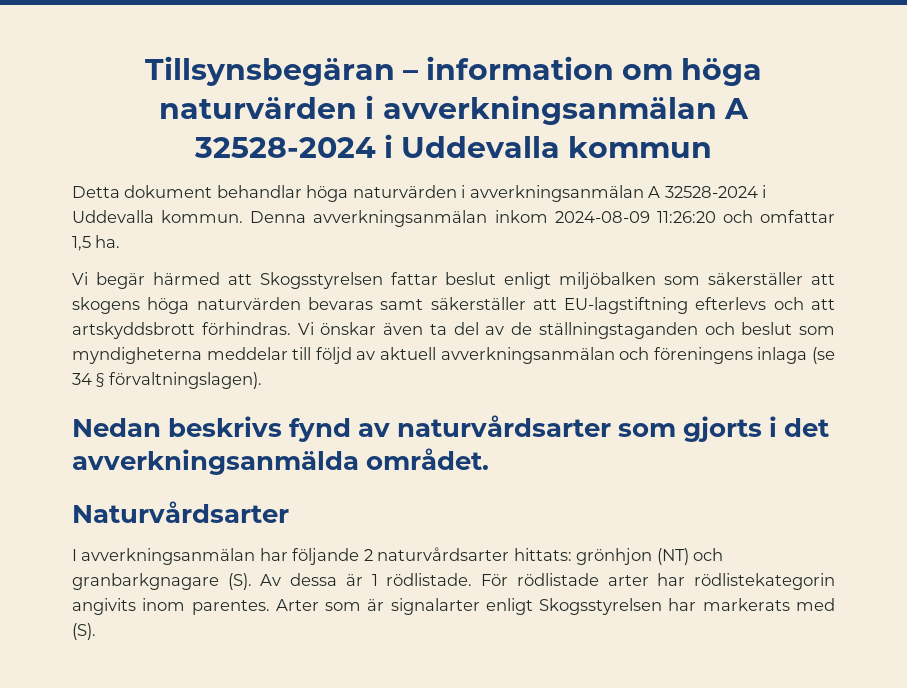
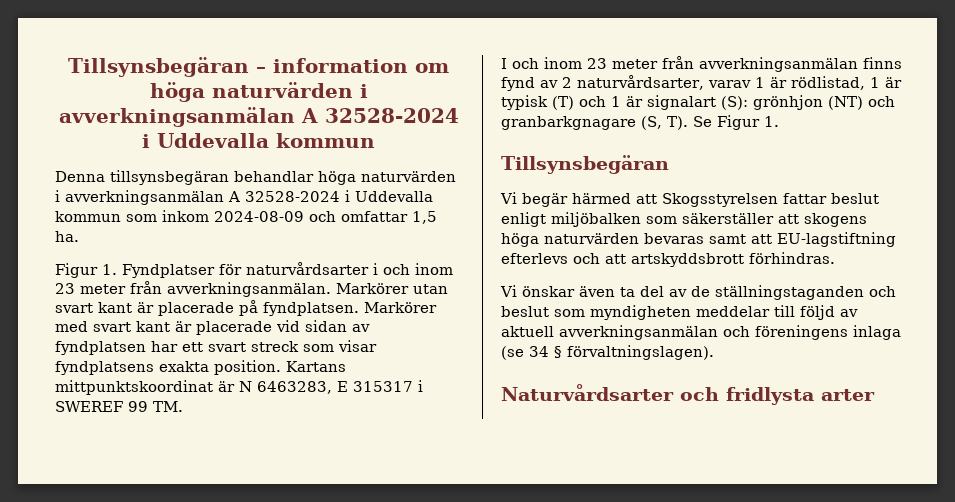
- Detta dokument behandlar höga naturvärden i avverkningsanmälan A 32528-2024 i Uddevalla kommun. Denna avverkningsanmälan inkom 2024-08-09 11:26:20 och omfattar 1,5 ha.
+ Denna tillsynsbegäran behandlar höga naturvärden i avverkningsanmälan A 32528-2024 i Uddevalla kommun som inkom 2024-08-09 och omfattar 1,5 ha.
+ Figur 1. Fyndplatser för naturvårdsarter i och inom 23 meter från avverkningsanmälan. Markörer utan svart kant är placerade på fyndplatsen. Markörer med svart kant är placerade vid sidan av fyndplatsen har ett svart streck som visar fyndplatsens exakta position. Kartans mittpunktskoordinat är N 6463283, E 315317 i SWEREF 99 TM.
+ I och inom 23 meter från avverkningsanmälan finns fynd av 2 naturvårdsarter, varav 1 är rödlistad, 1 är typisk (T) och 1 är signalart (S): grönhjon (NT) och granbarkgnagare (S, T). Se Figur 1.
+ Tillsynsbegäran
- Vi begär härmed att Skogsstyrelsen fattar beslut enligt miljöbalken som säkerställer att skogens höga naturvärden bevaras samt säkerställer att EU-lagstiftning efterlevs och att artskyddsbrott förhindras. Vi önskar även ta del av de ställningstaganden och beslut som myndigheterna meddelar till följd av aktuell avverkningsanmälan och föreningens inlaga (se 34 § förvaltningslagen).
+ Vi begär härmed att Skogsstyrelsen fattar beslut enligt miljöbalken som säkerställer att skogens höga naturvärden bevaras samt att EU-lagstiftning efterlevs och att artskyddsbrott förhindras.
+ Vi önskar även ta del av de ställningstaganden och beslut som myndigheten meddelar till följd av aktuell avverkningsanmälan och föreningens inlaga (se 34 § förvaltningslagen).
- Nedan beskrivs fynd av naturvårdsarter som gjorts i det avverkningsanmälda området.
- Naturvårdsarter
- I avverkningsanmälan har följande 2 naturvårdsarter hittats: grönhjon (NT) och granbarkgnagare (S). Av dessa är 1 rödlistade. För rödlistade arter har rödlistekategorin angivits inom parentes. Arter som är signalarter enligt Skogsstyrelsen har markerats med (S).
+ Naturvårdsarter och fridlysta arter

